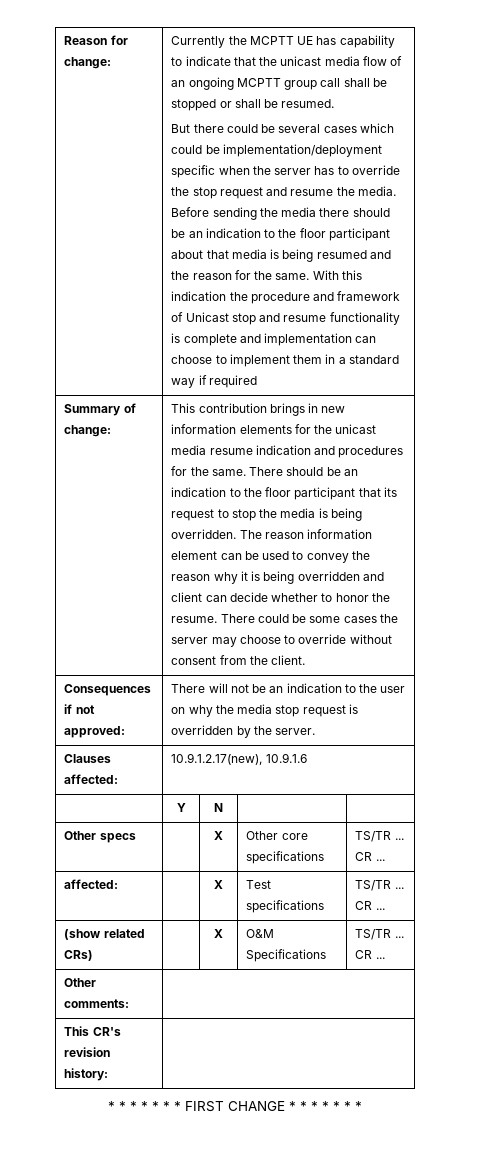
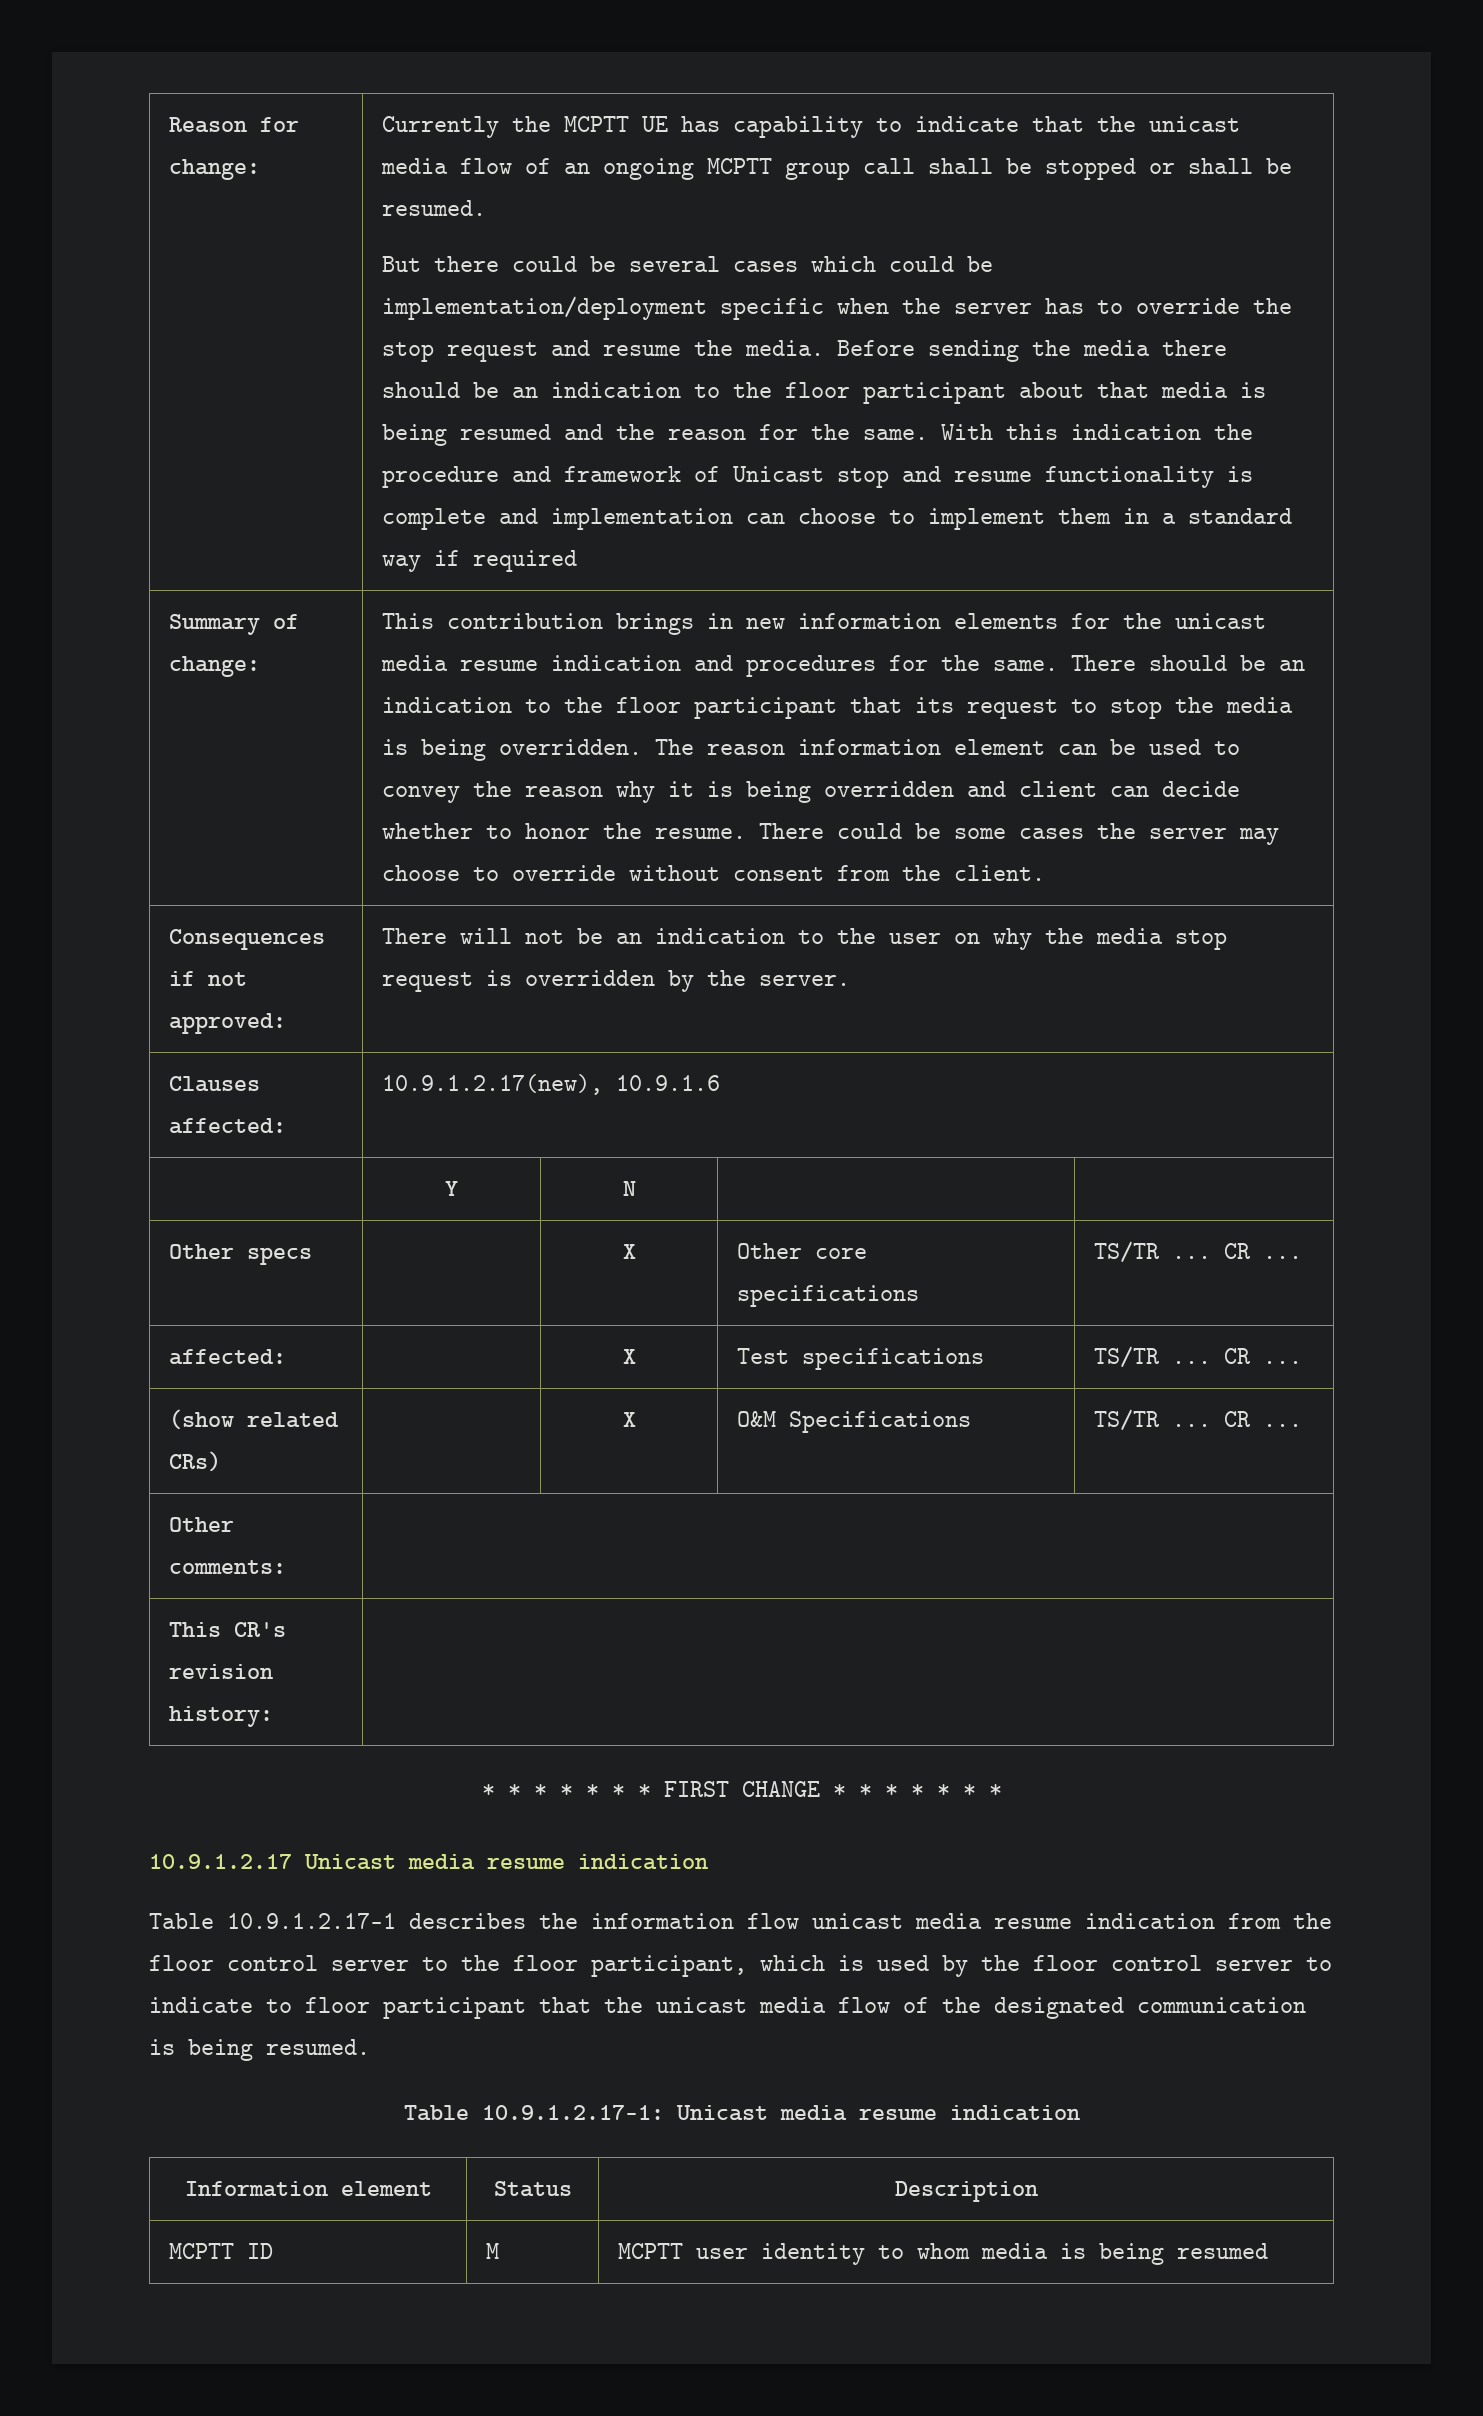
+ 10.9.1.2.17 Unicast media resume indication
+ Table 10.9.1.2.17-1 describes the information flow unicast media resume indication from the floor control server to the floor participant, which is used by the floor control server to indicate to floor participant that the unicast media flow of the designated communication is being resumed.
+ Table 10.9.1.2.17-1: Unicast media resume indication
+ Information element | Status | Description
+ MCPTT ID | M | MCPTT user identity to whom media is being resumed

